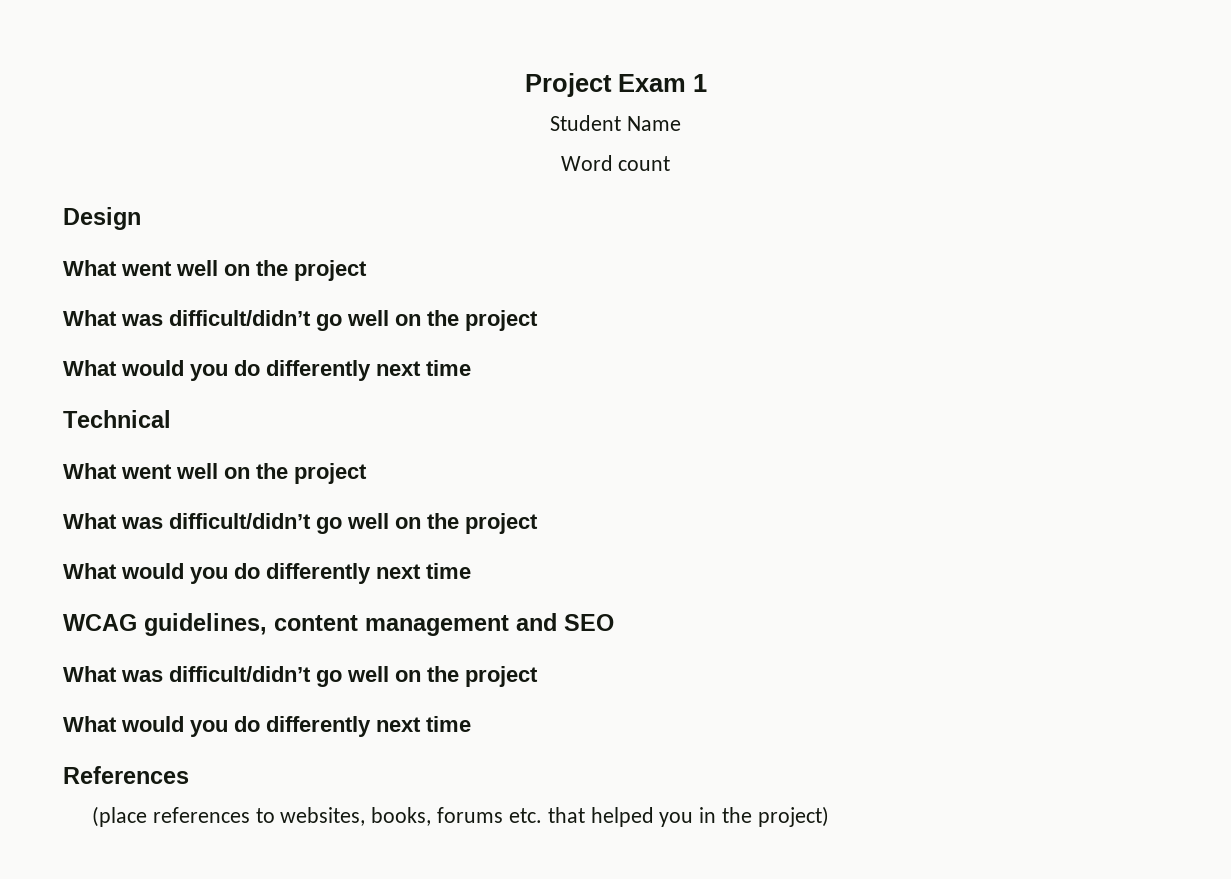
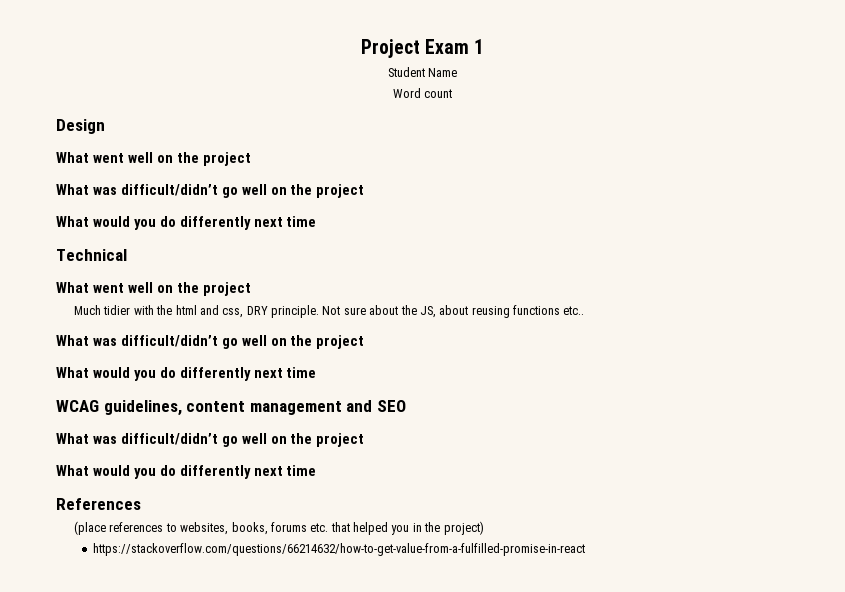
+ Much tidier with the html and css, DRY principle. Not sure about the JS, about reusing functions etc..
+ https://stackoverflow.com/questions/66214632/how-to-get-value-from-a-fulfilled-promise-in-react

